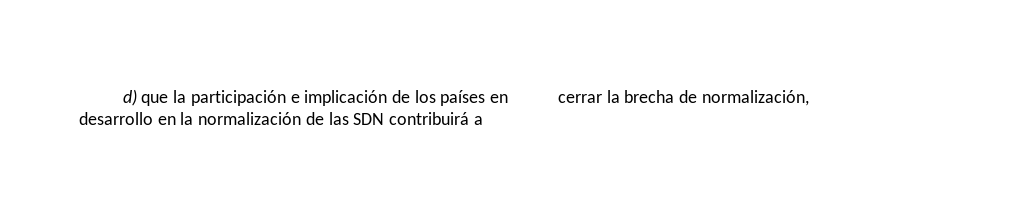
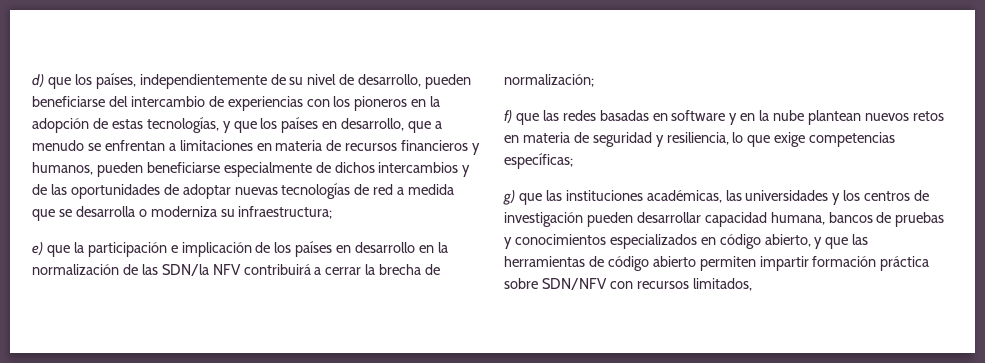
- d) que la participación e implicación de los países en desarrollo en la normalización de las SDN contribuirá a cerrar la brecha de normalización,
+ d) que los países, independientemente de su nivel de desarrollo, pueden beneficiarse del intercambio de experiencias con los pioneros en la adopción de estas tecnologías, y que los países en desarrollo, que a menudo se enfrentan a limitaciones en materia de recursos financieros y humanos, pueden beneficiarse especialmente de dichos intercambios y de las oportunidades de adoptar nuevas tecnologías de red a medida que se desarrolla o moderniza su infraestructura;
+ e) que la participación e implicación de los países en desarrollo en la normalización de las SDN/la NFV contribuirá a cerrar la brecha de normalización;
+ f) que las redes basadas en software y en la nube plantean nuevos retos en materia de seguridad y resiliencia, lo que exige competencias específicas;
+ g) que las instituciones académicas, las universidades y los centros de investigación pueden desarrollar capacidad humana, bancos de pruebas y conocimientos especializados en código abierto, y que las herramientas de código abierto permiten impartir formación práctica sobre SDN/NFV con recursos limitados,

